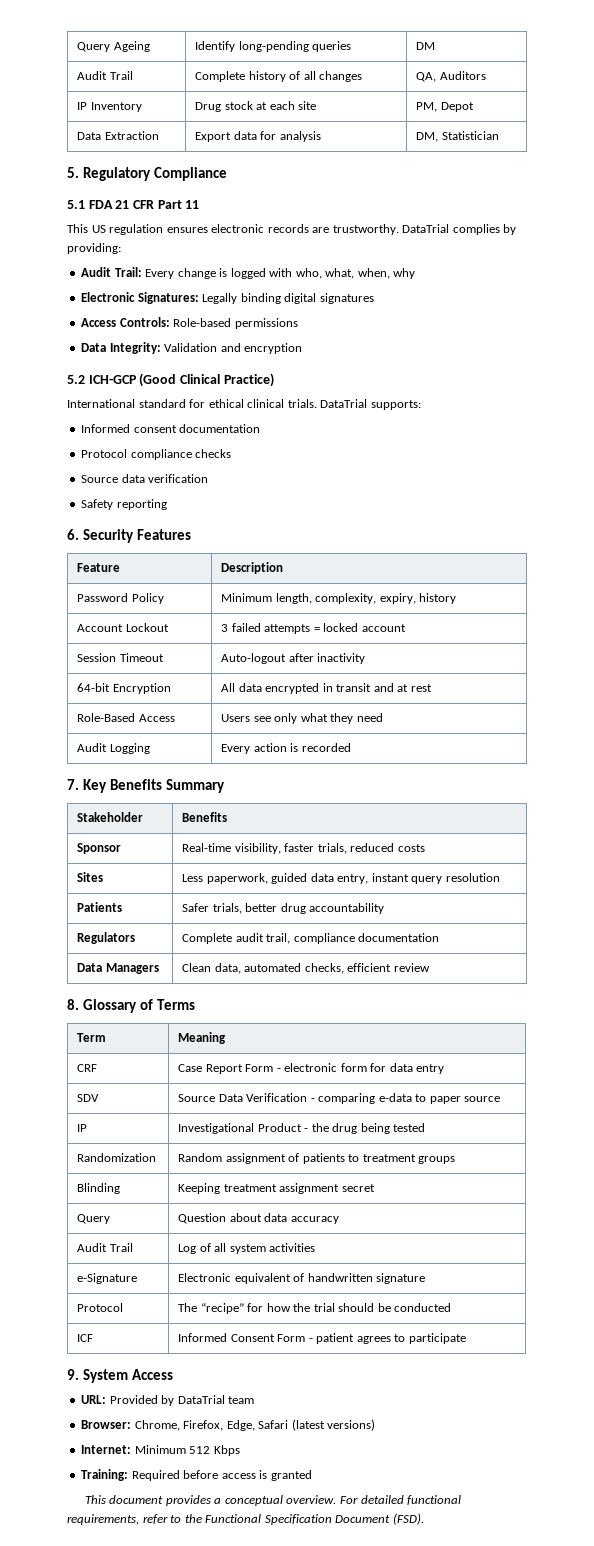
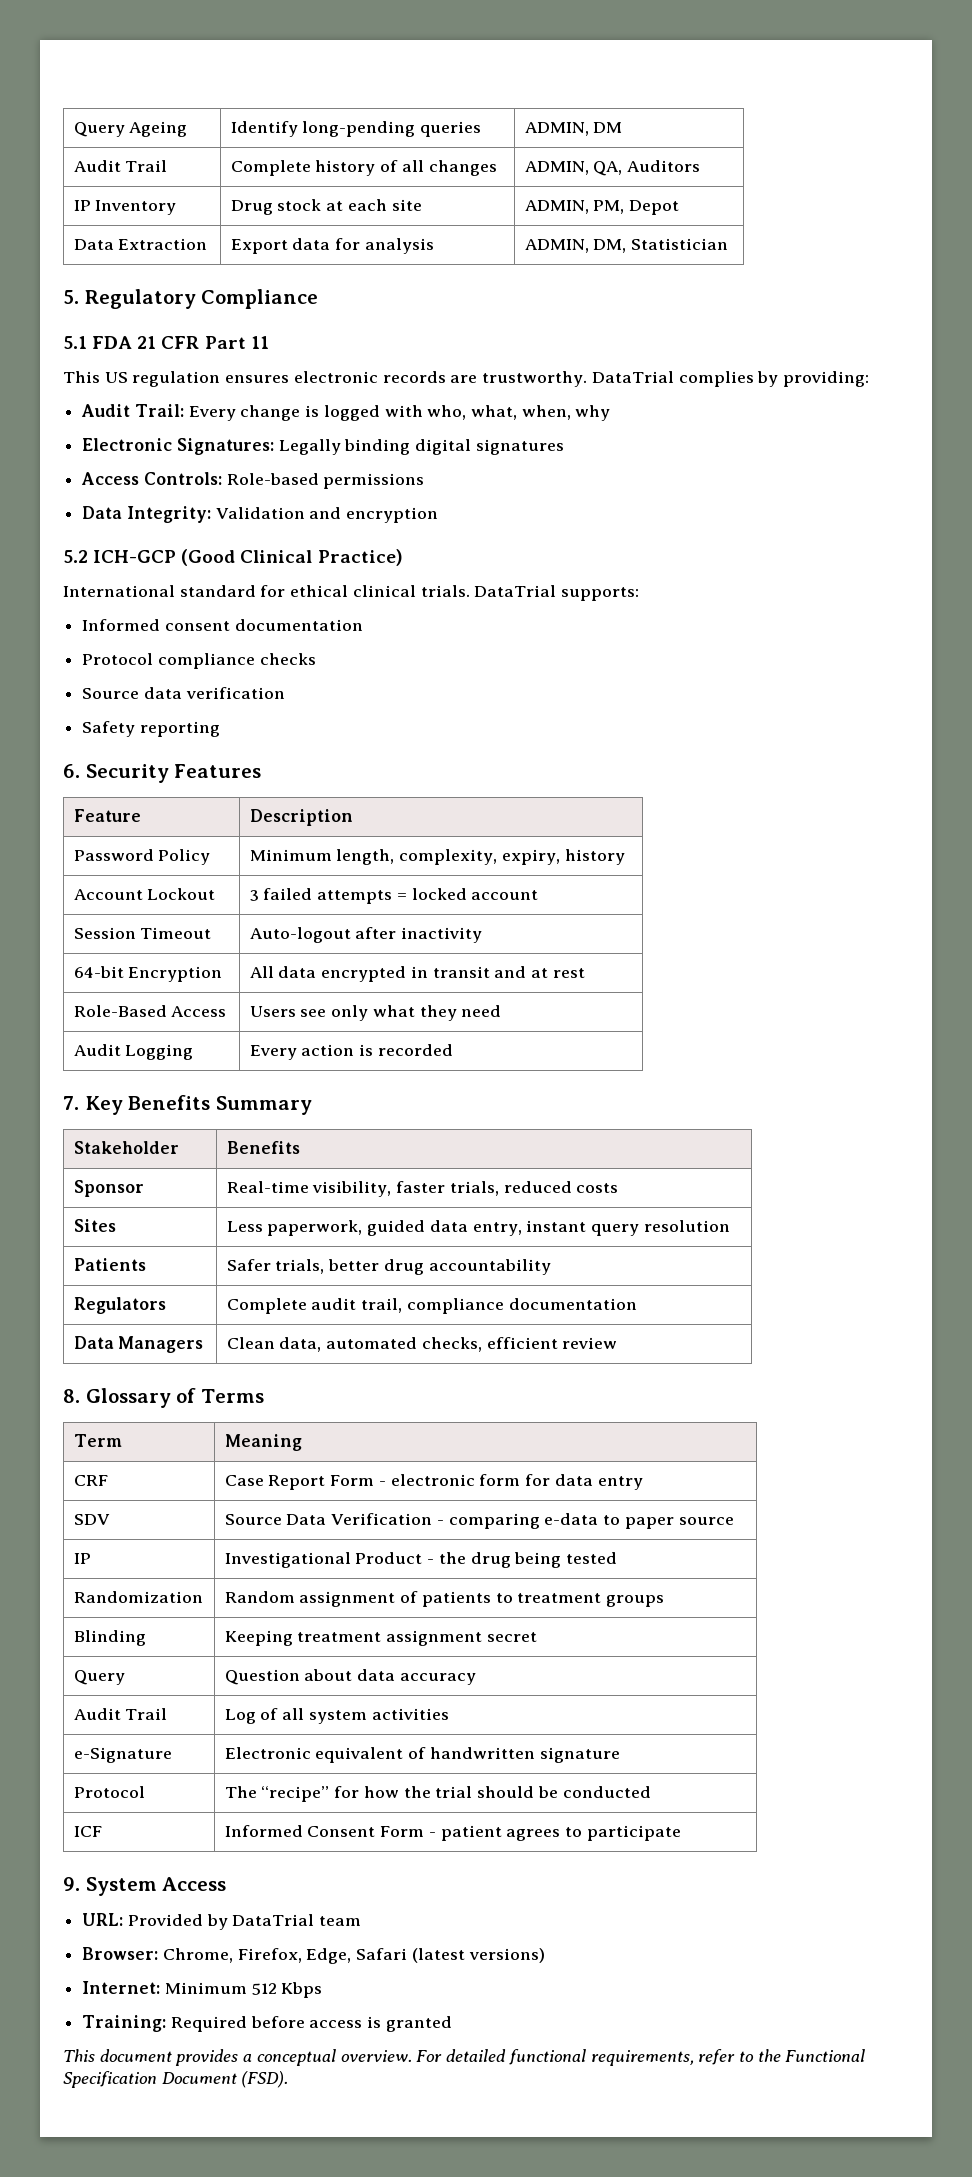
- Query Ageing | Identify long-pending queries | DM
+ Query Ageing | Identify long-pending queries | ADMIN, DM
- Audit Trail | Complete history of all changes | QA, Auditors
+ Audit Trail | Complete history of all changes | ADMIN, QA, Auditors
- IP Inventory | Drug stock at each site | PM, Depot
+ IP Inventory | Drug stock at each site | ADMIN, PM, Depot
- Data Extraction | Export data for analysis | DM, Statistician
+ Data Extraction | Export data for analysis | ADMIN, DM, Statistician

